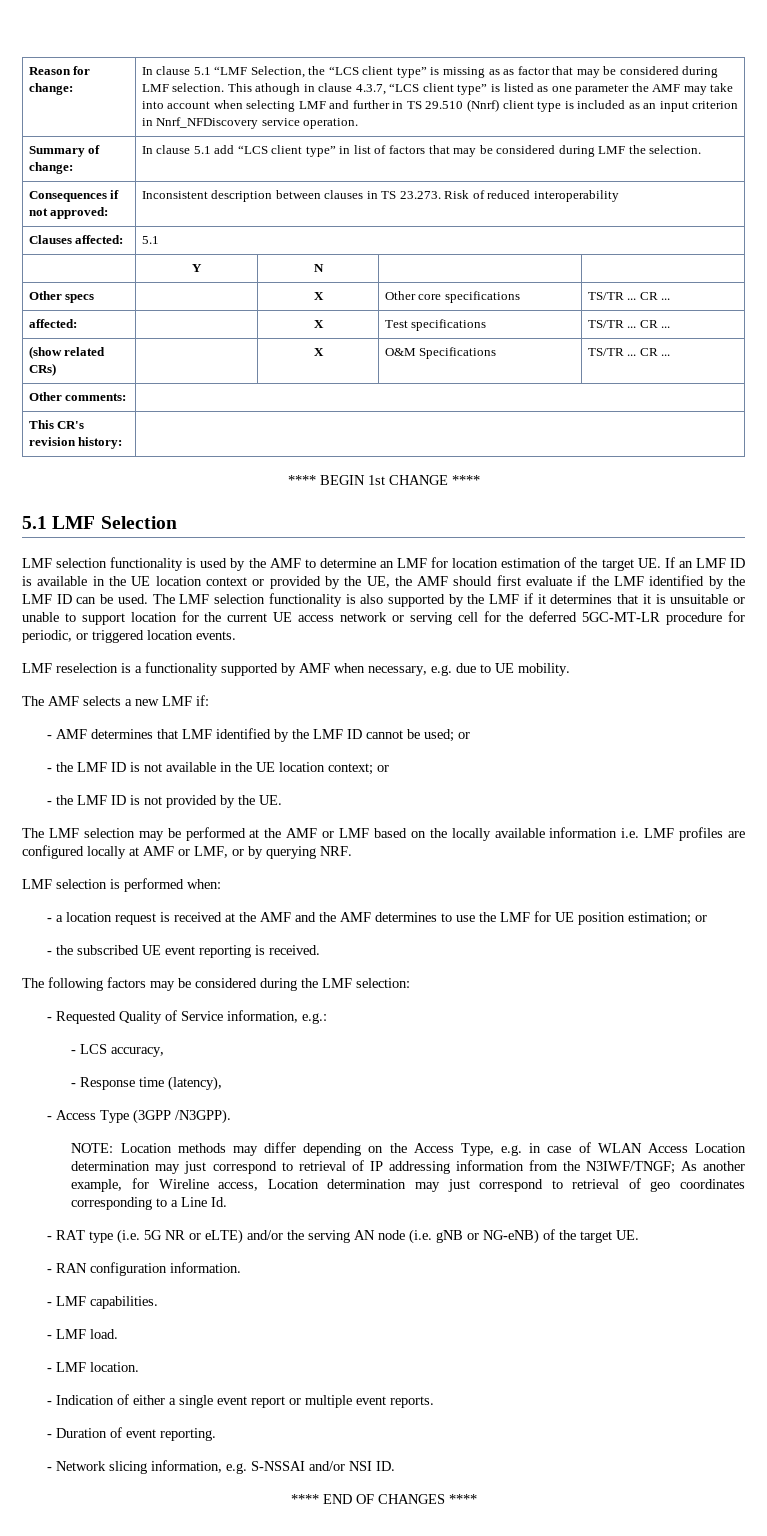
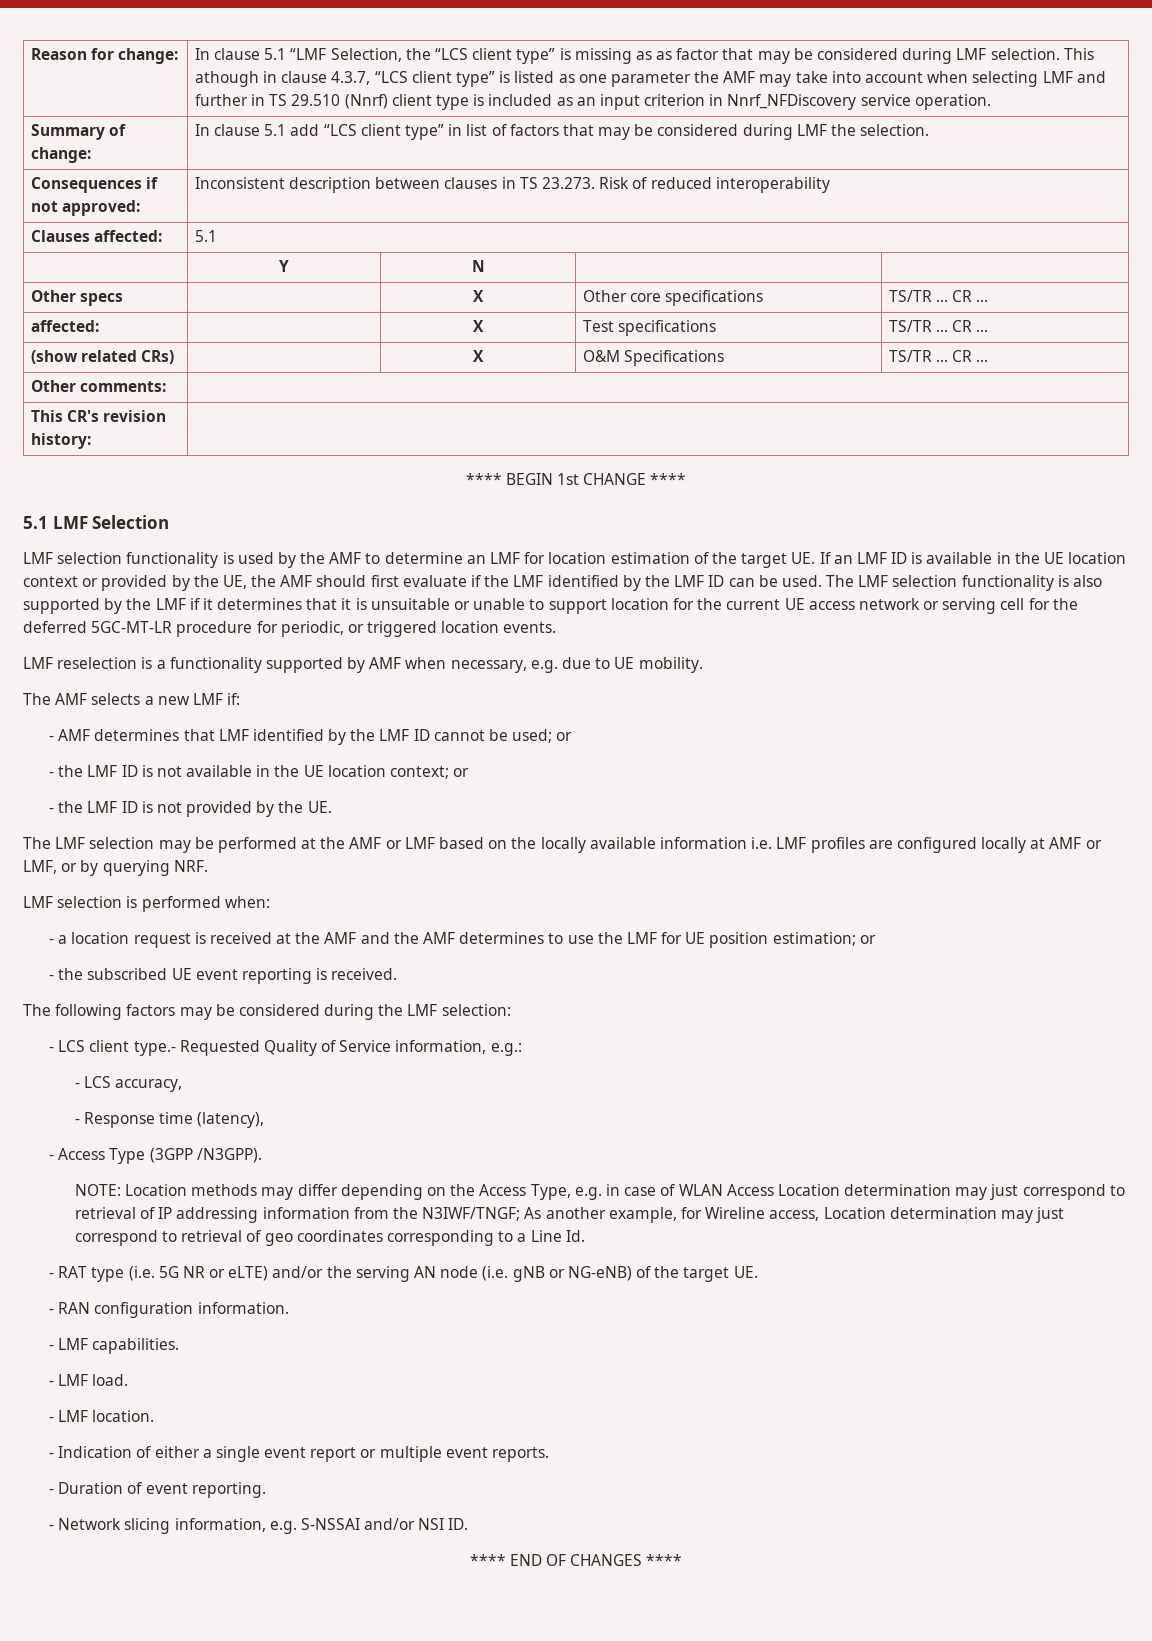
- - Requested Quality of Service information, e.g.:
+ - LCS client type.- Requested Quality of Service information, e.g.:

